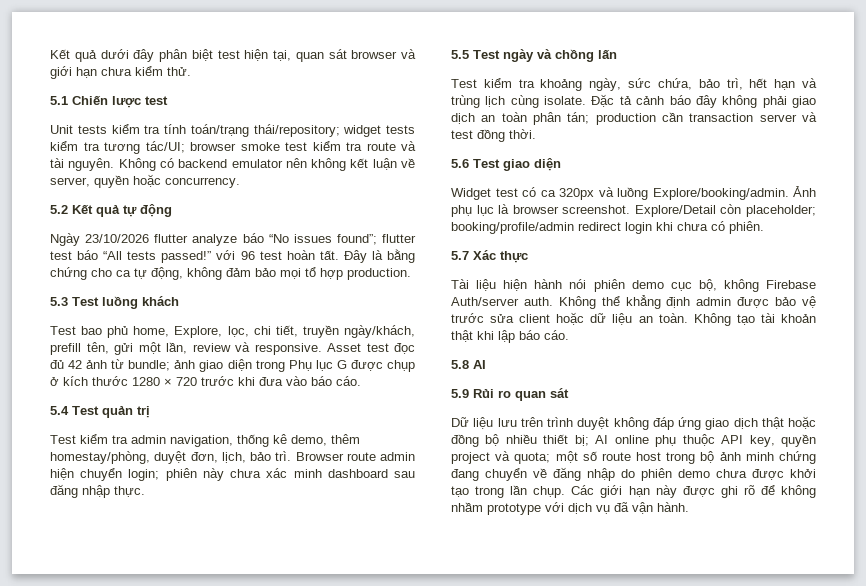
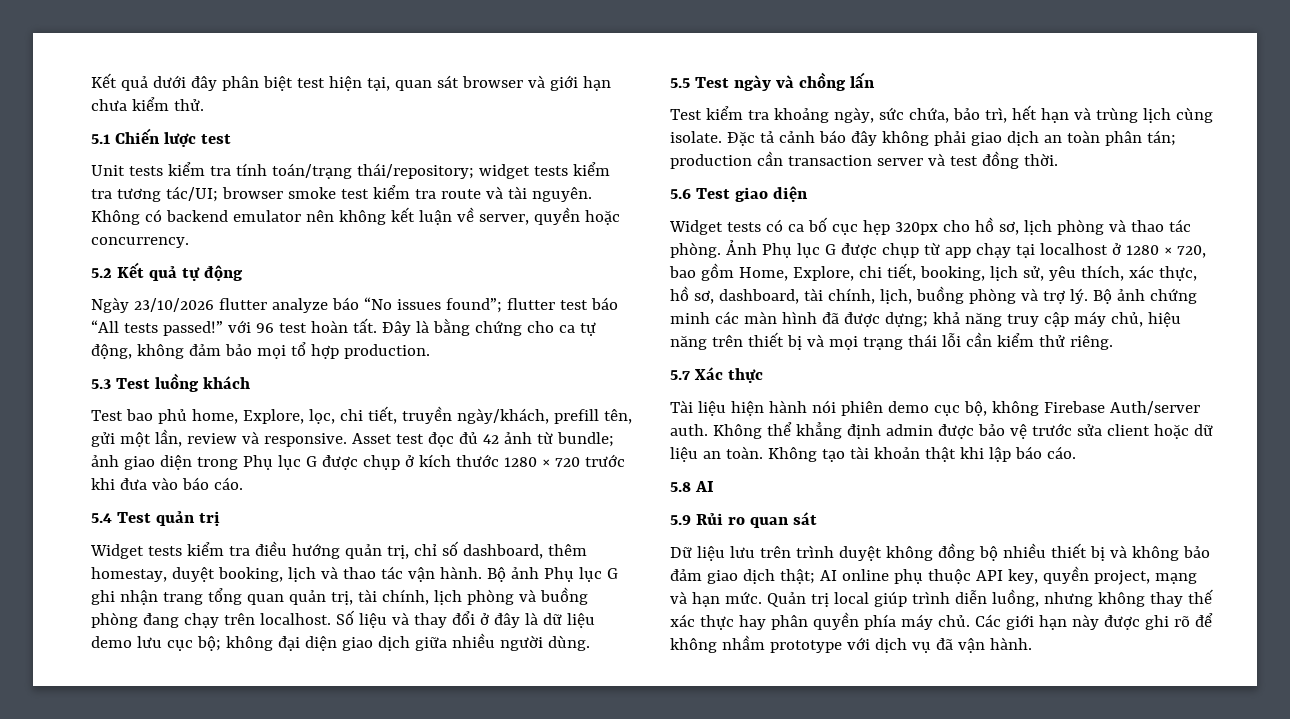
- Test kiểm tra admin navigation, thống kê demo, thêm homestay/phòng, duyệt đơn, lịch, bảo trì. Browser route admin hiện chuyển login; phiên này chưa xác minh dashboard sau đăng nhập thực.
+ Widget tests kiểm tra điều hướng quản trị, chỉ số dashboard, thêm homestay, duyệt booking, lịch và thao tác vận hành. Bộ ảnh Phụ lục G ghi nhận trang tổng quan quản trị, tài chính, lịch phòng và buồng phòng đang chạy trên localhost. Số liệu và thay đổi ở đây là dữ liệu demo lưu cục bộ; không đại diện giao dịch giữa nhiều người dùng.
- Widget test có ca 320px và luồng Explore/booking/admin. Ảnh phụ lục là browser screenshot. Explore/Detail còn placeholder; booking/profile/admin redirect login khi chưa có phiên.
+ Widget tests có ca bố cục hẹp 320px cho hồ sơ, lịch phòng và thao tác phòng. Ảnh Phụ lục G được chụp từ app chạy tại localhost ở 1280 × 720, bao gồm Home, Explore, chi tiết, booking, lịch sử, yêu thích, xác thực, hồ sơ, dashboard, tài chính, lịch, buồng phòng và trợ lý. Bộ ảnh chứng minh các màn hình đã được dựng; khả năng truy cập máy chủ, hiệu năng trên thiết bị và mọi trạng thái lỗi cần kiểm thử riêng.
- Dữ liệu lưu trên trình duyệt không đáp ứng giao dịch thật hoặc đồng bộ nhiều thiết bị; AI online phụ thuộc API key, quyền project và quota; một số route host trong bộ ảnh minh chứng đang chuyển về đăng nhập do phiên demo chưa được khởi tạo trong lần chụp.
+ Dữ liệu lưu trên trình duyệt không đồng bộ nhiều thiết bị và không bảo đảm giao dịch thật; AI online phụ thuộc API key, quyền project, mạng và hạn mức. Quản trị local giúp trình diễn luồng, nhưng không thay thế xác thực hay phân quyền phía máy chủ.

